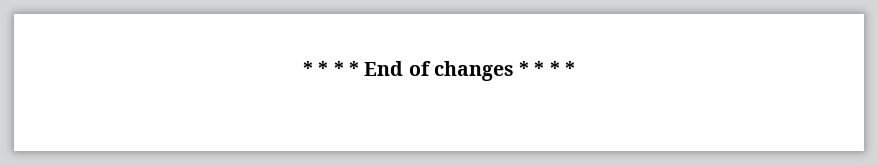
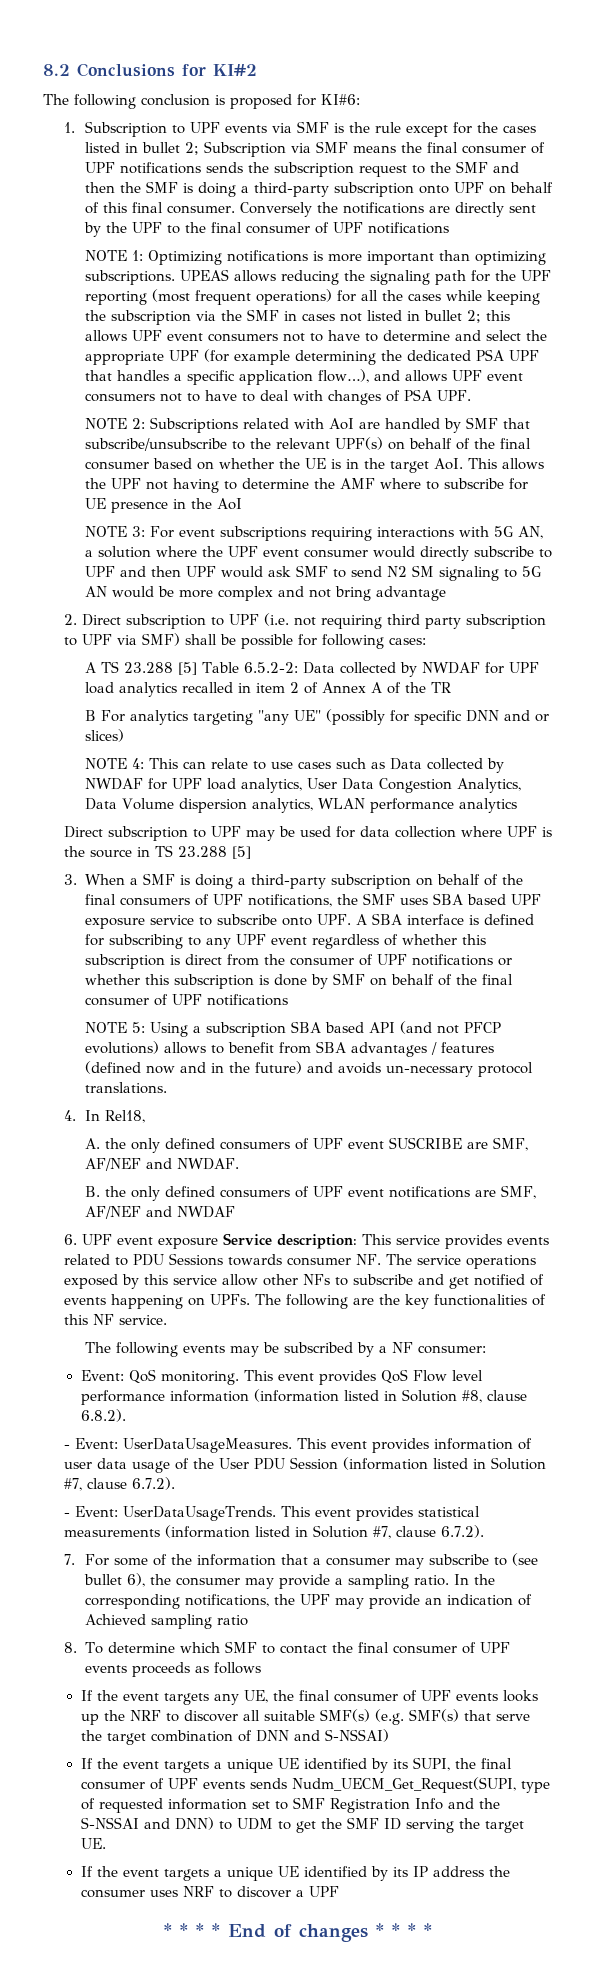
+ 8.2 Conclusions for KI#2
+ The following conclusion is proposed for KI#6:
+ 1. Subscription to UPF events via SMF is the rule except for the cases listed in bullet 2; Subscription via SMF means the final consumer of UPF notifications sends the subscription request to the SMF and then the SMF is doing a third-party subscription onto UPF on behalf of this final consumer. Conversely the notifications are directly sent by the UPF to the final consumer of UPF notifications
+ NOTE 1: Optimizing notifications is more important than optimizing subscriptions. UPEAS allows reducing the signaling path for the UPF reporting (most frequent operations) for all the cases while keeping the subscription via the SMF in cases not listed in bullet 2; this allows UPF event consumers not to have to determine and select the appropriate UPF (for example determining the dedicated PSA UPF that handles a specific application flow…), and allows UPF event consumers not to have to deal with changes of PSA UPF.
+ NOTE 2: Subscriptions related with AoI are handled by SMF that subscribe/unsubscribe to the relevant UPF(s) on behalf of the final consumer based on whether the UE is in the target AoI. This allows the UPF not having to determine the AMF where to subscribe for UE presence in the AoI
+ NOTE 3: For event subscriptions requiring interactions with 5G AN, a solution where the UPF event consumer would directly subscribe to UPF and then UPF would ask SMF to send N2 SM signaling to 5G AN would be more complex and not bring advantage
+ 2. Direct subscription to UPF (i.e. not requiring third party subscription to UPF via SMF) shall be possible for following cases:
+ A TS 23.288 [5] Table 6.5.2-2: Data collected by NWDAF for UPF load analytics recalled in item 2 of Annex A of the TR
+ B For analytics targeting "any UE" (possibly for specific DNN and or slices)
+ NOTE 4: This can relate to use cases such as Data collected by NWDAF for UPF load analytics, User Data Congestion Analytics, Data Volume dispersion analytics, WLAN performance analytics
+ Direct subscription to UPF may be used for data collection where UPF is the source in TS 23.288 [5]
+ 3. When a SMF is doing a third-party subscription on behalf of the final consumers of UPF notifications, the SMF uses SBA based UPF exposure service to subscribe onto UPF. A SBA interface is defined for subscribing to any UPF event regardless of whether this subscription is direct from the consumer of UPF notifications or whether this subscription is done by SMF on behalf of the final consumer of UPF notifications
+ NOTE 5: Using a subscription SBA based API (and not PFCP evolutions) allows to benefit from SBA advantages / features (defined now and in the future) and avoids un-necessary protocol translations.
+ 4. In Rel18,
+ A. the only defined consumers of UPF event SUSCRIBE are SMF, AF/NEF and NWDAF.
+ B. the only defined consumers of UPF event notifications are SMF, AF/NEF and NWDAF
+ 6. UPF event exposure Service description: This service provides events related to PDU Sessions towards consumer NF. The service operations exposed by this service allow other NFs to subscribe and get notified of events happening on UPFs. The following are the key functionalities of this NF service.
+ The following events may be subscribed by a NF consumer:
+ Event: QoS monitoring. This event provides QoS Flow level performance information (information listed in Solution #8, clause 6.8.2).
+ - Event: UserDataUsageMeasures. This event provides information of user data usage of the User PDU Session (information listed in Solution #7, clause 6.7.2).
+ - Event: UserDataUsageTrends. This event provides statistical measurements (information listed in Solution #7, clause 6.7.2).
+ 7. For some of the information that a consumer may subscribe to (see bullet 6), the consumer may provide a sampling ratio. In the corresponding notifications, the UPF may provide an indication of Achieved sampling ratio
+ 8. To determine which SMF to contact the final consumer of UPF events proceeds as follows
+ If the event targets any UE, the final consumer of UPF events looks up the NRF to discover all suitable SMF(s) (e.g. SMF(s) that serve the target combination of DNN and S-NSSAI)
+ If the event targets a unique UE identified by its SUPI, the final consumer of UPF events sends Nudm_UECM_Get_Request(SUPI, type of requested information set to SMF Registration Info and the S-NSSAI and DNN) to UDM to get the SMF ID serving the target UE.
+ If the event targets a unique UE identified by its IP address the consumer uses NRF to discover a UPF

